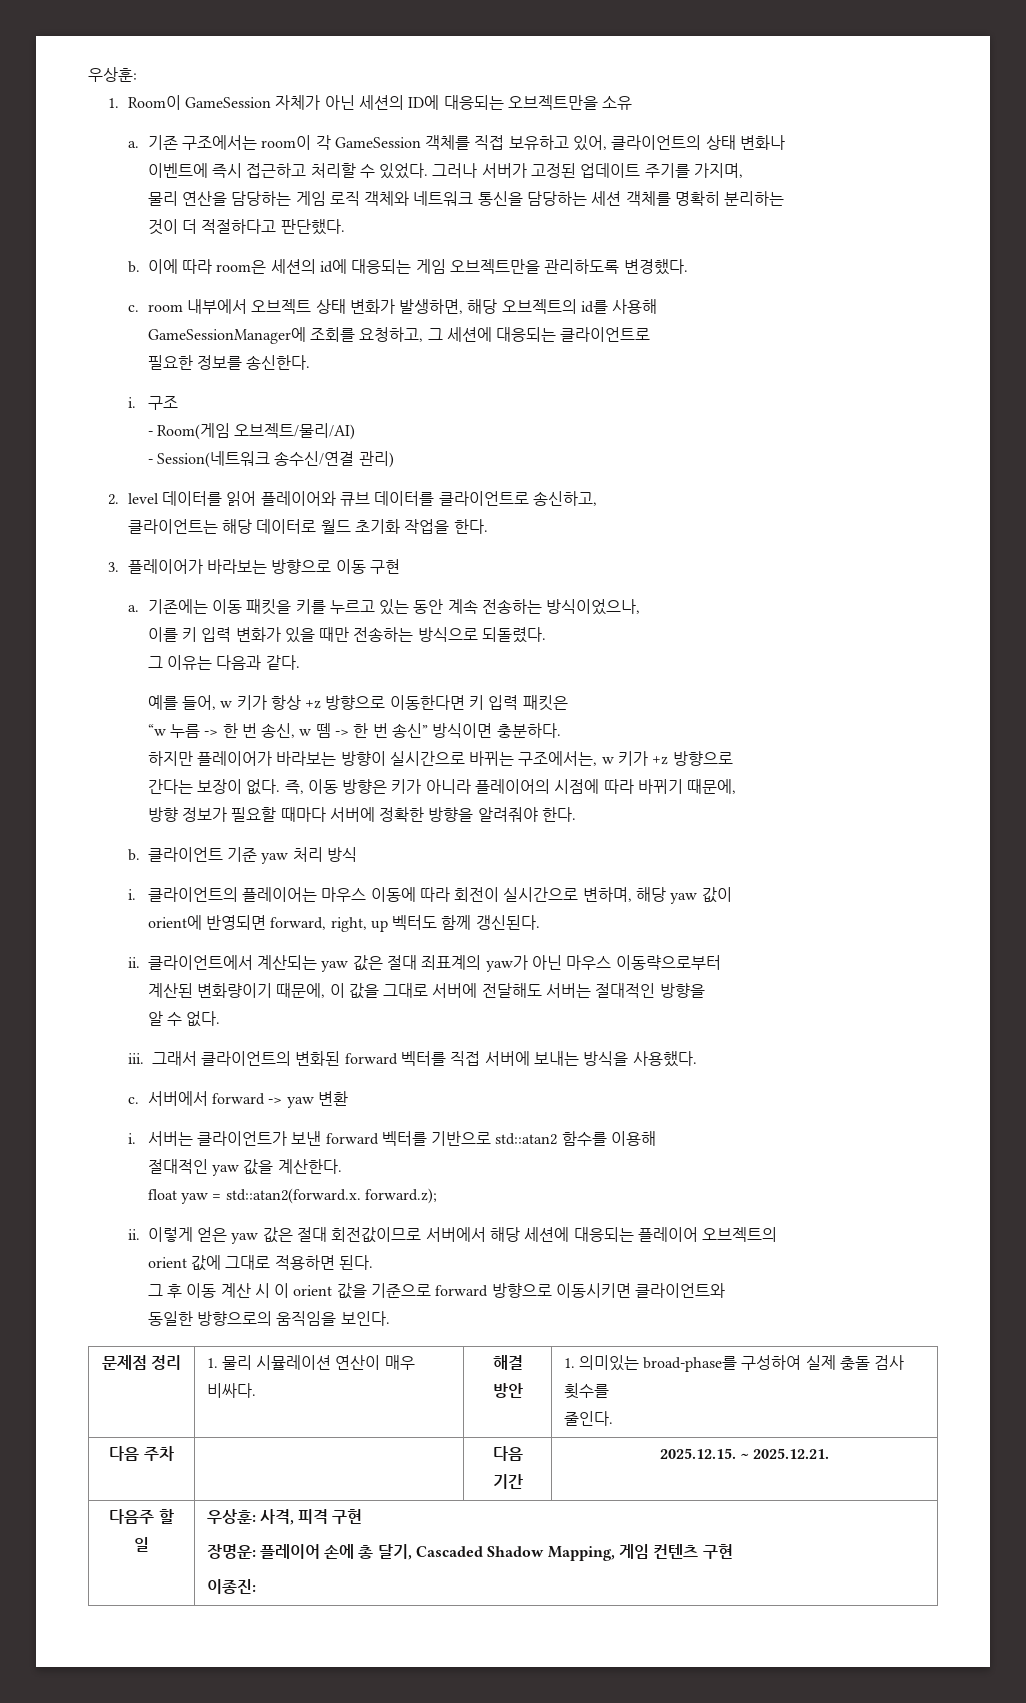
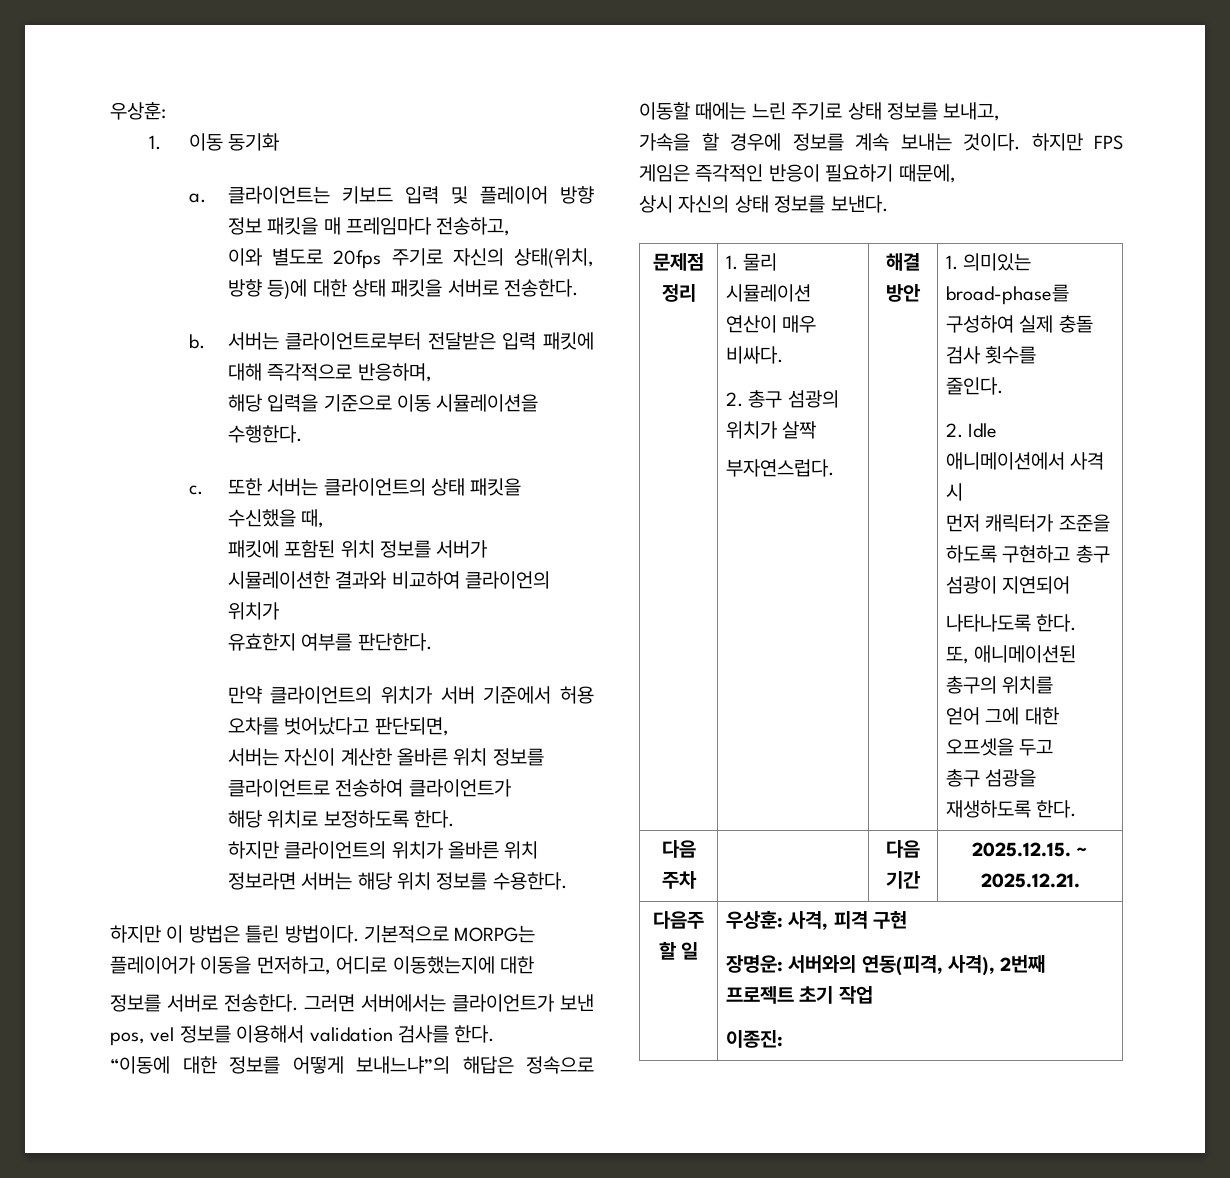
- 1. Room이 GameSession 자체가 아닌 세션의 ID에 대응되는 오브젝트만을 소유
- a. 기존 구조에서는 room이 각 GameSession 객체를 직접 보유하고 있어, 클라이언트의 상태 변화나
- 이벤트에 즉시 접근하고 처리할 수 있었다. 그러나 서버가 고정된 업데이트 주기를 가지며,
- 물리 연산을 담당하는 게임 로직 객체와 네트워크 통신을 담당하는 세션 객체를 명확히 분리하는
- 것이 더 적절하다고 판단했다.
- b. 이에 따라 room은 세션의 id에 대응되는 게임 오브젝트만을 관리하도록 변경했다.
- c. room 내부에서 오브젝트 상태 변화가 발생하면, 해당 오브젝트의 id를 사용해
- GameSessionManager에 조회를 요청하고, 그 세션에 대응되는 클라이언트로
- 필요한 정보를 송신한다.
- i. 구조
- - Room(게임 오브젝트/물리/AI)
- - Session(네트워크 송수신/연결 관리)
- 2. level 데이터를 읽어 플레이어와 큐브 데이터를 클라이언트로 송신하고,
- 클라이언트는 해당 데이터로 월드 초기화 작업을 한다.
- 3. 플레이어가 바라보는 방향으로 이동 구현
- a. 기존에는 이동 패킷을 키를 누르고 있는 동안 계속 전송하는 방식이었으나,
- 이를 키 입력 변화가 있을 때만 전송하는 방식으로 되돌렸다.
- 그 이유는 다음과 같다.
- 예를 들어, w 키가 항상 +z 방향으로 이동한다면 키 입력 패킷은
- “w 누름 -> 한 번 송신, w 뗌 -> 한 번 송신” 방식이면 충분하다.
- 하지만 플레이어가 바라보는 방향이 실시간으로 바뀌는 구조에서는, w 키가 +z 방향으로
- 간다는 보장이 없다. 즉, 이동 방향은 키가 아니라 플레이어의 시점에 따라 바뀌기 때문에,
- 방향 정보가 필요할 때마다 서버에 정확한 방향을 알려줘야 한다.
- b. 클라이언트 기준 yaw 처리 방식
- i. 클라이언트의 플레이어는 마우스 이동에 따라 회전이 실시간으로 변하며, 해당 yaw 값이
- orient에 반영되면 forward, right, up 벡터도 함께 갱신된다.
- ii. 클라이언트에서 계산되는 yaw 값은 절대 죄표계의 yaw가 아닌 마우스 이동략으로부터
- 계산된 변화량이기 때문에, 이 값을 그대로 서버에 전달해도 서버는 절대적인 방향을
- 알 수 없다.
- iii. 그래서 클라이언트의 변화된 forward 벡터를 직접 서버에 보내는 방식을 사용했다.
- c. 서버에서 forward -> yaw 변환
- i. 서버는 클라이언트가 보낸 forward 벡터를 기반으로 std::atan2 함수를 이용해
- 절대적인 yaw 값을 계산한다.
- float yaw = std::atan2(forward.x. forward.z);
- ii. 이렇게 얻은 yaw 값은 절대 회전값이므로 서버에서 해당 세션에 대응되는 플레이어 오브젝트의
- orient 값에 그대로 적용하면 된다.
- 그 후 이동 계산 시 이 orient 값을 기준으로 forward 방향으로 이동시키면 클라이언트와
- 동일한 방향으로의 움직임을 보인다.
+ 1. 이동 동기화
+ a. 클라이언트는 키보드 입력 및 플레이어 방향 정보 패킷을 매 프레임마다 전송하고,
+ 이와 별도로 20fps 주기로 자신의 상태(위치, 방향 등)에 대한 상태 패킷을 서버로 전송한다.
+ b. 서버는 클라이언트로부터 전달받은 입력 패킷에 대해 즉각적으로 반응하며,
+ 해당 입력을 기준으로 이동 시뮬레이션을 수행한다.
+ c. 또한 서버는 클라이언트의 상태 패킷을 수신했을 때,
+ 패킷에 포함된 위치 정보를 서버가 시뮬레이션한 결과와 비교하여 클라이언의 위치가
+ 유효한지 여부를 판단한다.
+ 만약 클라이언트의 위치가 서버 기준에서 허용 오차를 벗어났다고 판단되면,
+ 서버는 자신이 계산한 올바른 위치 정보를 클라이언트로 전송하여 클라이언트가
+ 해당 위치로 보정하도록 한다.
+ 하지만 클라이언트의 위치가 올바른 위치 정보라면 서버는 해당 위치 정보를 수용한다.
+ 하지만 이 방법은 틀린 방법이다. 기본적으로 MORPG는 플레이어가 이동을 먼저하고, 어디로 이동했는지에 대한
+ 정보를 서버로 전송한다. 그러면 서버에서는 클라이언트가 보낸 pos, vel 정보를 이용해서 validation 검사를 한다.
+ “이동에 대한 정보를 어떻게 보내느냐”의 해답은 정속으로 이동할 때에는 느린 주기로 상태 정보를 보내고,
+ 가속을 할 경우에 정보를 계속 보내는 것이다. 하지만 FPS 게임은 즉각적인 반응이 필요하기 때문에,
+ 상시 자신의 상태 정보를 보낸다.
+ 2. 총구 섬광의 위치가 살짝
+ 부자연스럽다.
+ 2. Idle 애니메이션에서 사격 시
+ 먼저 캐릭터가 조준을 하도록 구현하고 총구 섬광이 지연되어
+ 나타나도록 한다.
+ 또, 애니메이션된 총구의 위치를
+ 얻어 그에 대한 오프셋을 두고
+ 총구 섬광을 재생하도록 한다.
  다음주 할 일 | 우상훈: 사격, 피격 구현
- 장명운: 플레이어 손에 총 달기, Cascaded Shadow Mapping, 게임 컨텐츠 구현
+ 장명운: 서버와의 연동(피격, 사격), 2번째 프로젝트 초기 작업

